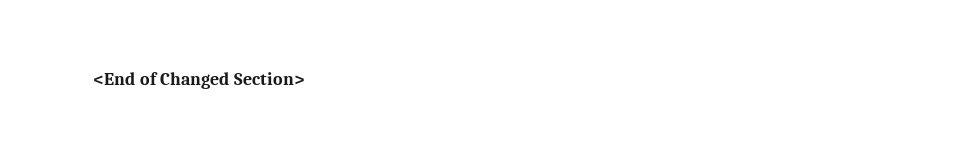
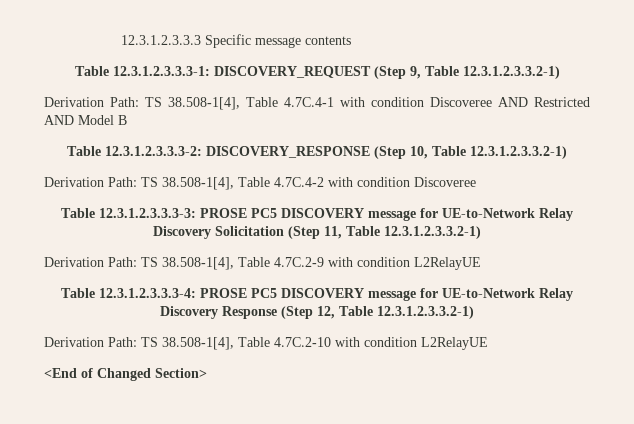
+ 12.3.1.2.3.3.3 Specific message contents
+ Table 12.3.1.2.3.3.3-1: DISCOVERY_REQUEST (Step 9, Table 12.3.1.2.3.3.2-1)
+ Derivation Path: TS 38.508-1[4], Table 4.7C.4-1 with condition Discoveree AND Restricted AND Model B
+ Table 12.3.1.2.3.3.3-2: DISCOVERY_RESPONSE (Step 10, Table 12.3.1.2.3.3.2-1)
+ Derivation Path: TS 38.508-1[4], Table 4.7C.4-2 with condition Discoveree
+ Table 12.3.1.2.3.3.3-3: PROSE PC5 DISCOVERY message for UE-to-Network Relay Discovery Solicitation (Step 11, Table 12.3.1.2.3.3.2-1)
+ Derivation Path: TS 38.508-1[4], Table 4.7C.2-9 with condition L2RelayUE
+ Table 12.3.1.2.3.3.3-4: PROSE PC5 DISCOVERY message for UE-to-Network Relay Discovery Response (Step 12, Table 12.3.1.2.3.3.2-1)
+ Derivation Path: TS 38.508-1[4], Table 4.7C.2-10 with condition L2RelayUE

